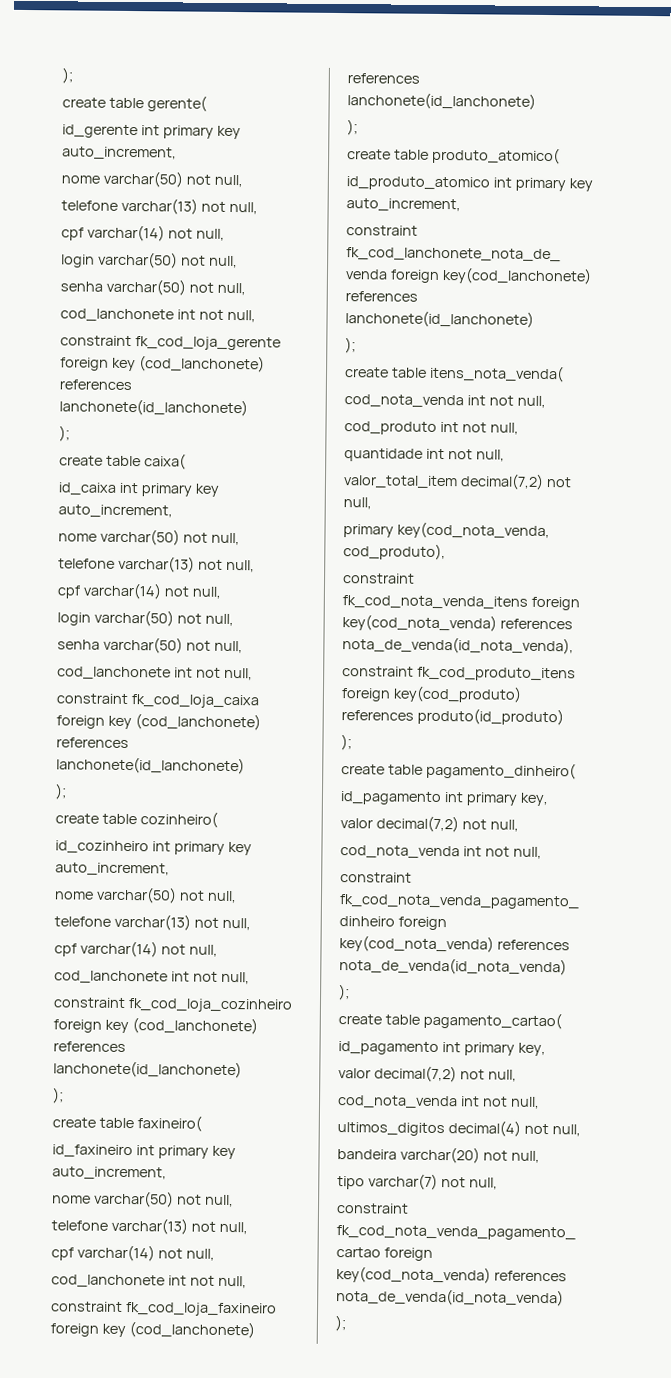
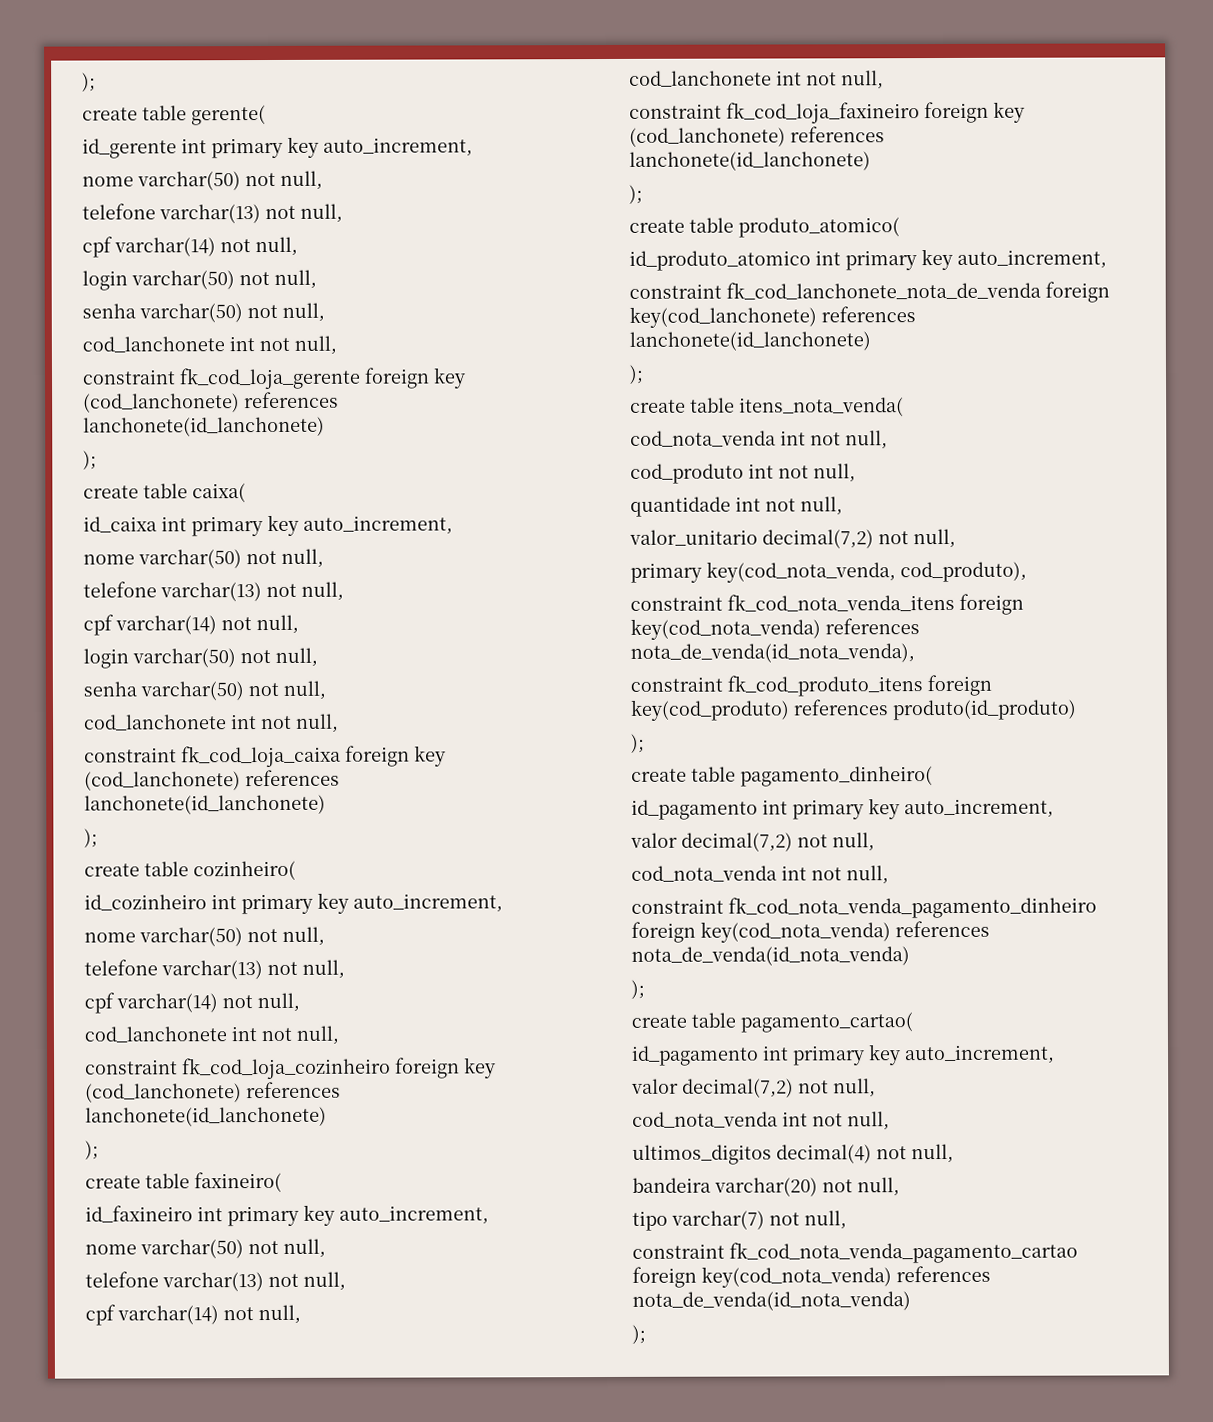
- valor_total_item decimal(7,2) not null,
+ valor_unitario decimal(7,2) not null,
  create table pagamento_dinheiro(
- id_pagamento int primary key,
+ id_pagamento int primary key auto_increment,
  create table pagamento_cartao(
- id_pagamento int primary key,
+ id_pagamento int primary key auto_increment,

